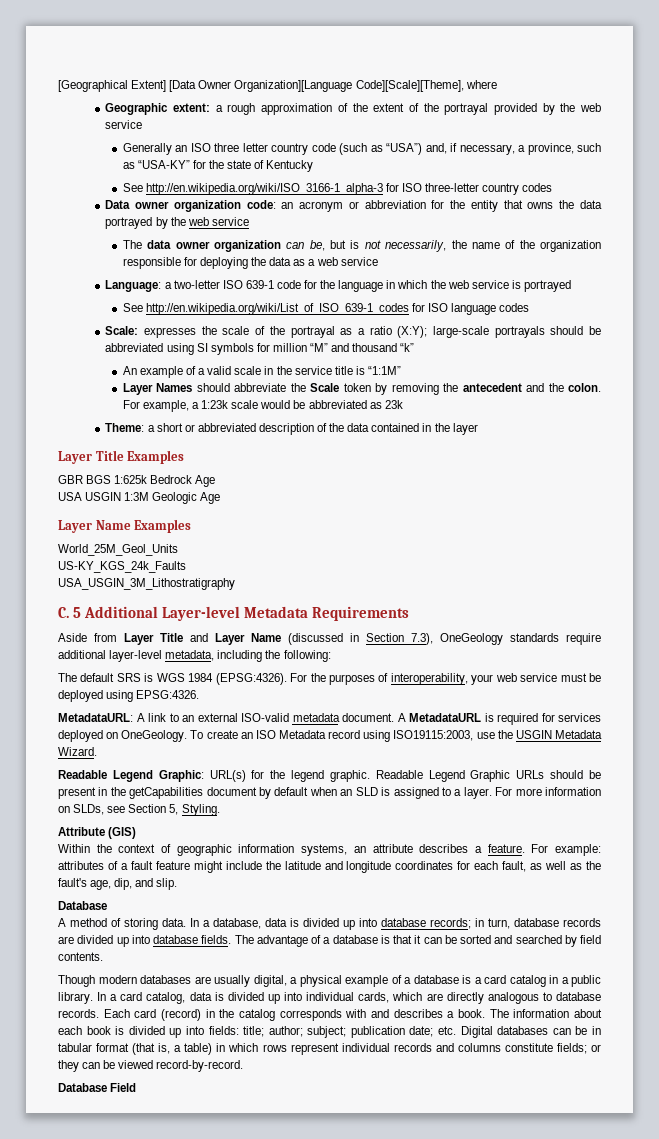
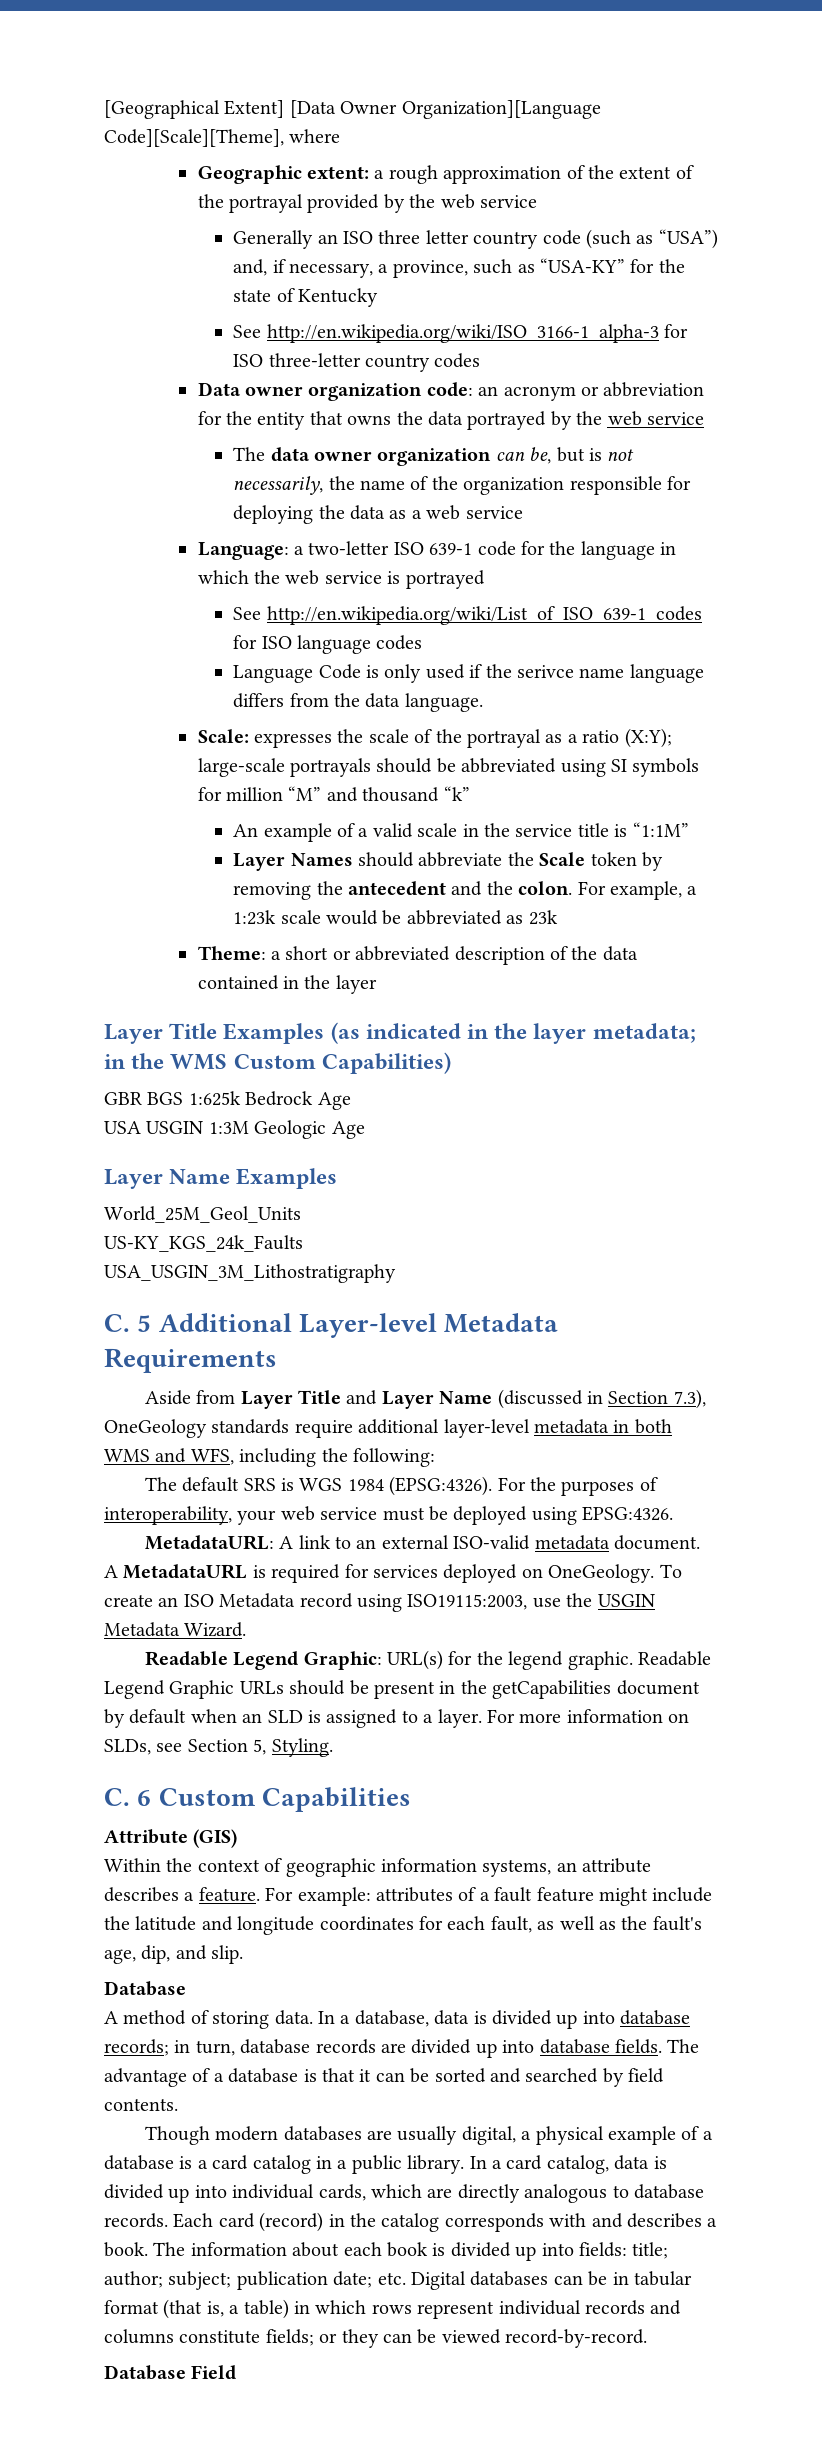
+ Language Code is only used if the serivce name language differs from the data language.
- Layer Title Examples
+ Layer Title Examples (as indicated in the layer metadata; in the WMS Custom Capabilities)
- Aside from Layer Title and Layer Name (discussed in Section 7.3), OneGeology standards require additional layer-level metadata, including the following:
+ Aside from Layer Title and Layer Name (discussed in Section 7.3), OneGeology standards require additional layer-level metadata in both WMS and WFS, including the following:
+ C. 6 Custom Capabilities

